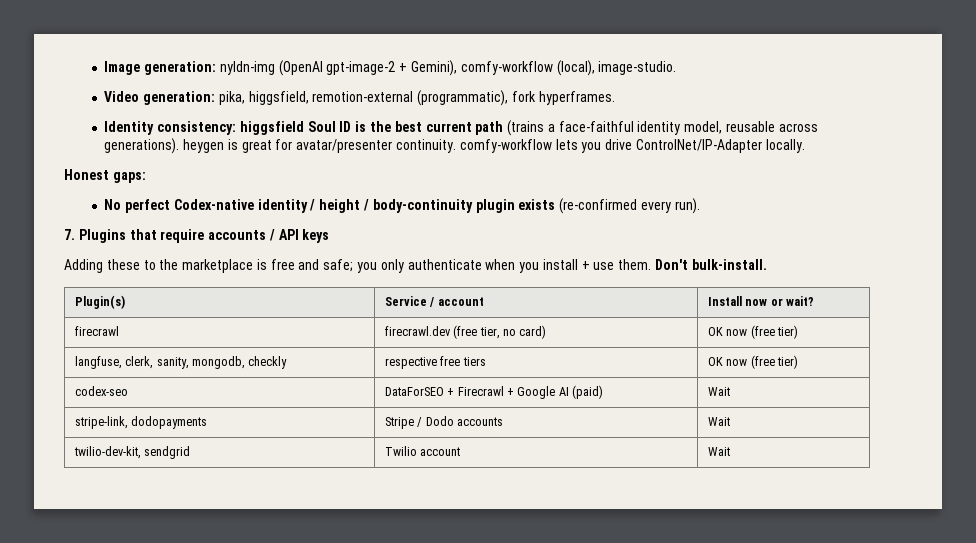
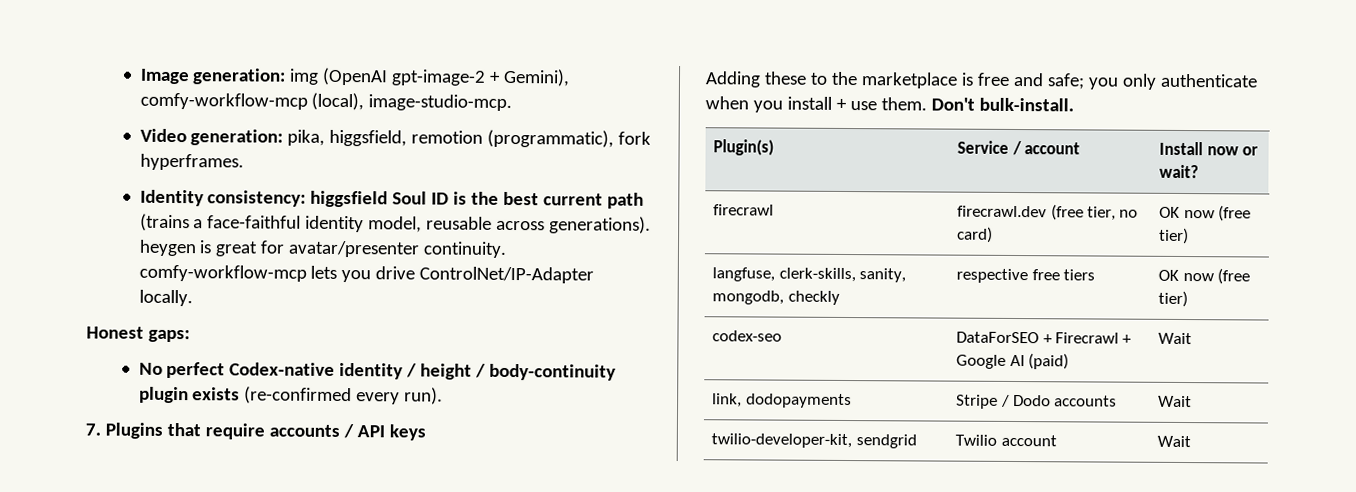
- Image generation: nyldn-img (OpenAI gpt-image-2 + Gemini), comfy-workflow (local), image-studio.
+ Image generation: img (OpenAI gpt-image-2 + Gemini), comfy-workflow-mcp (local), image-studio-mcp.
- Video generation: pika, higgsfield, remotion-external (programmatic), fork hyperframes.
+ Video generation: pika, higgsfield, remotion (programmatic), fork hyperframes.
- Identity consistency: higgsfield Soul ID is the best current path (trains a face-faithful identity model, reusable across generations). heygen is great for avatar/presenter continuity. comfy-workflow lets you drive ControlNet/IP-Adapter locally.
+ Identity consistency: higgsfield Soul ID is the best current path (trains a face-faithful identity model, reusable across generations). heygen is great for avatar/presenter continuity. comfy-workflow-mcp lets you drive ControlNet/IP-Adapter locally.
- langfuse, clerk, sanity, mongodb, checkly | respective free tiers | OK now (free tier)
+ langfuse, clerk-skills, sanity, mongodb, checkly | respective free tiers | OK now (free tier)
- stripe-link, dodopayments | Stripe / Dodo accounts | Wait
+ link, dodopayments | Stripe / Dodo accounts | Wait
- twilio-dev-kit, sendgrid | Twilio account | Wait
+ twilio-developer-kit, sendgrid | Twilio account | Wait

